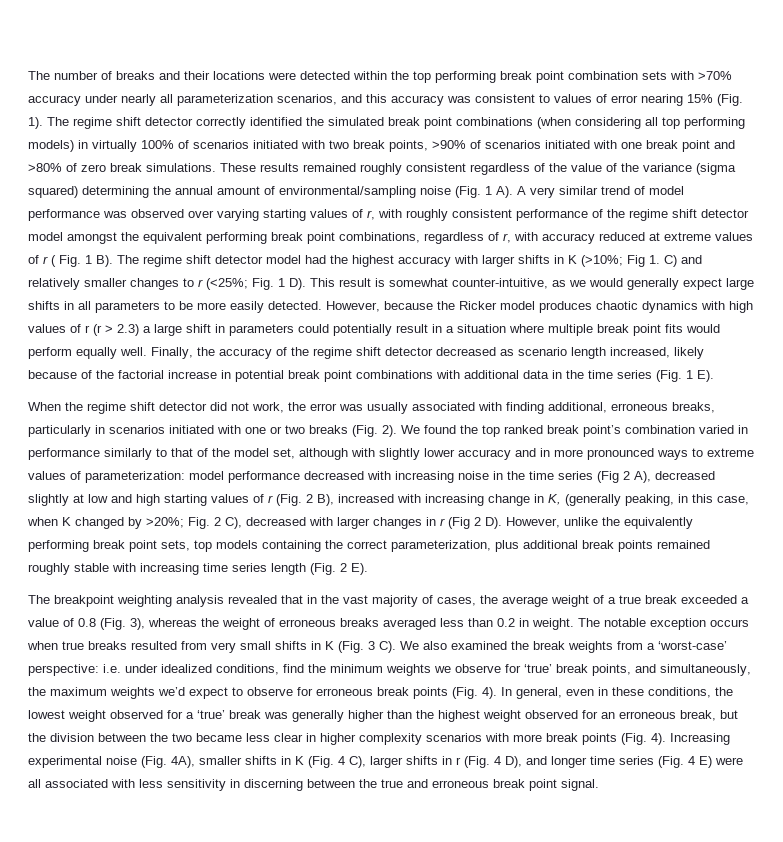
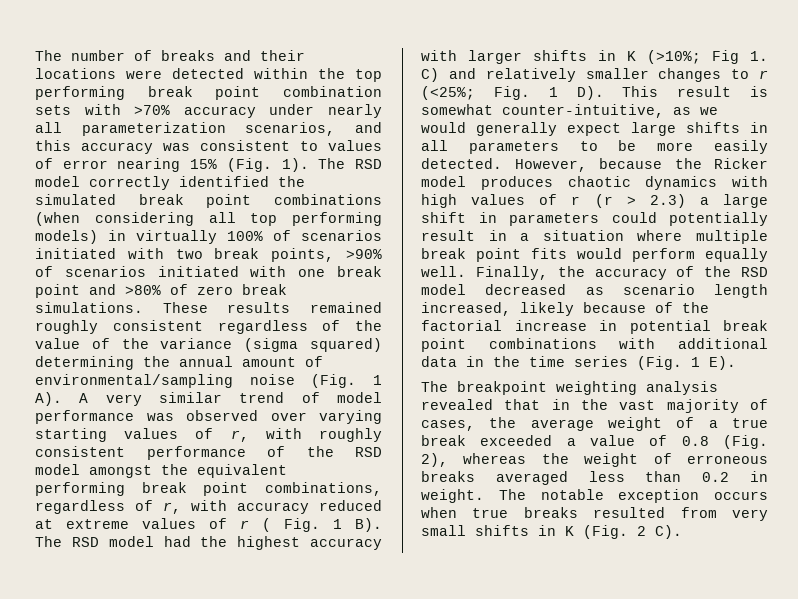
- The regime shift detector correctly identified the simulated break point combinations (when considering all top performing models) in virtually 100% of scenarios initiated with two break points, >90% of scenarios initiated with one break point and >80% of zero break simulations.
+ The RSD model correctly identified the simulated break point combinations (when considering all top performing models) in virtually 100% of scenarios initiated with two break points, >90% of scenarios initiated with one break point and >80% of zero break simulations.
- These results remained roughly consistent regardless of the value of the variance (sigma squared) determining the annual amount of environmental/sampling noise (Fig. 1 A). A very similar trend of model performance was observed over varying starting values of r, with roughly consistent performance of the regime shift detector model amongst the equivalent performing break point combinations, regardless of r, with accuracy reduced at extreme values of r ( Fig. 1 B). The regime shift detector model had the highest accuracy with larger shifts in K (>10%;
+ These results remained roughly consistent regardless of the value of the variance (sigma squared) determining the annual amount of environmental/sampling noise (Fig. 1 A). A very similar trend of model performance was observed over varying starting values of r, with roughly consistent performance of the RSD model amongst the equivalent performing break point combinations, regardless of r, with accuracy reduced at extreme values of r ( Fig. 1 B). The RSD model had the highest accuracy with larger shifts in K (>10%;
- Finally, the accuracy of the regime shift detector decreased as scenario length increased, likely because of the factorial increase in potential break point combinations with additional data in the time series (Fig. 1 E).
+ Finally, the accuracy of the RSD model decreased as scenario length increased, likely because of the factorial increase in potential break point combinations with additional data in the time series (Fig. 1 E).
- When the regime shift detector did not work, the error was usually associated with finding additional, erroneous breaks, particularly in scenarios initiated with one or two breaks (Fig. 2). We found the top ranked break point’s combination varied in performance similarly to that of the model set, although with slightly lower accuracy and in more pronounced ways to extreme values of parameterization: model performance decreased with increasing noise in the time series (Fig 2 A), decreased slightly at low and high starting values of r (Fig. 2 B), increased with increasing change in K, (generally peaking, in this case, when K changed by >20%; Fig. 2 C), decreased with larger changes in r (Fig 2 D). However, unlike the equivalently performing break point sets, top models containing the correct parameterization, plus additional break points remained roughly stable with increasing time series length (Fig. 2 E).
- The breakpoint weighting analysis revealed that in the vast majority of cases, the average weight of a true break exceeded a value of 0.8 (Fig. 3), whereas the weight of erroneous breaks averaged less than 0.2 in weight.
+ The breakpoint weighting analysis revealed that in the vast majority of cases, the average weight of a true break exceeded a value of 0.8 (Fig. 2), whereas the weight of erroneous breaks averaged less than 0.2 in weight.
- The notable exception occurs when true breaks resulted from very small shifts in K (Fig. 3 C). We also examined the break weights from a ‘worst-case’ perspective: i.e. under idealized conditions, find the minimum weights we observe for ‘true’ break points, and simultaneously, the maximum weights we’d expect to observe for erroneous break points (Fig. 4). In general, even in these conditions, the lowest weight observed for a ‘true’ break was generally higher than the highest weight observed for an erroneous break, but the division between the two became less clear in higher complexity scenarios with more break points (Fig. 4). Increasing experimental noise (Fig. 4A), smaller shifts in K (Fig. 4 C), larger shifts in r (Fig. 4 D), and longer time series (Fig. 4 E) were all associated with less sensitivity in discerning between the true and erroneous break point signal.
+ The notable exception occurs when true breaks resulted from very small shifts in K (Fig. 2 C).

